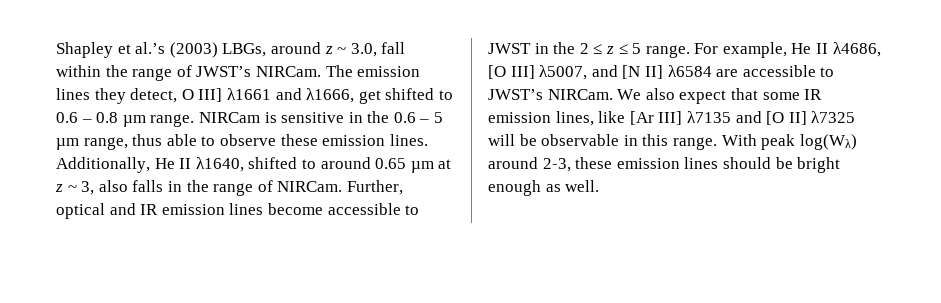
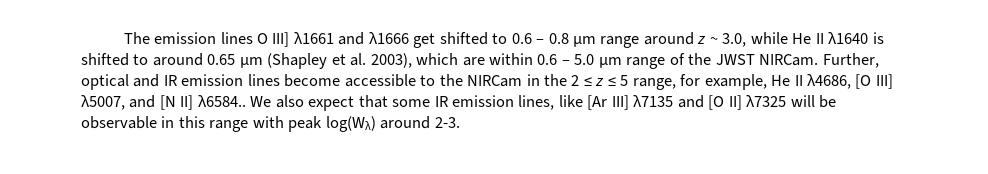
- Shapley et al.’s (2003) LBGs, around z ~ 3.0, fall within the range of JWST’s NIRCam. The emission lines they detect, O III] λ1661 and λ1666, get shifted to 0.6 – 0.8 µm range. NIRCam is sensitive in the 0.6 – 5 µm range, thus able to observe these emission lines. Additionally, He II λ1640, shifted to around 0.65 µm at z ~ 3, also falls in the range of NIRCam.
+ The emission lines O III] λ1661 and λ1666 get shifted to 0.6 – 0.8 µm range around z ~ 3.0, while He II λ1640 is shifted to around 0.65 µm (Shapley et al. 2003), which are within 0.6 – 5.0 µm range of the JWST NIRCam.
- Further, optical and IR emission lines become accessible to JWST in the 2 ≤ z ≤ 5 range. For example, He II λ4686, [O III] λ5007, and [N II] λ6584 are accessible to JWST’s NIRCam.
+ Further, optical and IR emission lines become accessible to the NIRCam in the 2 ≤ z ≤ 5 range, for example, He II λ4686, [O III] λ5007, and [N II] λ6584..
- We also expect that some IR emission lines, like [Ar III] λ7135 and [O II] λ7325 will be observable in this range. With peak log(Wλ) around 2-3, these emission lines should be bright enough as well.
+ We also expect that some IR emission lines, like [Ar III] λ7135 and [O II] λ7325 will be observable in this range with peak log(Wλ) around 2-3.

